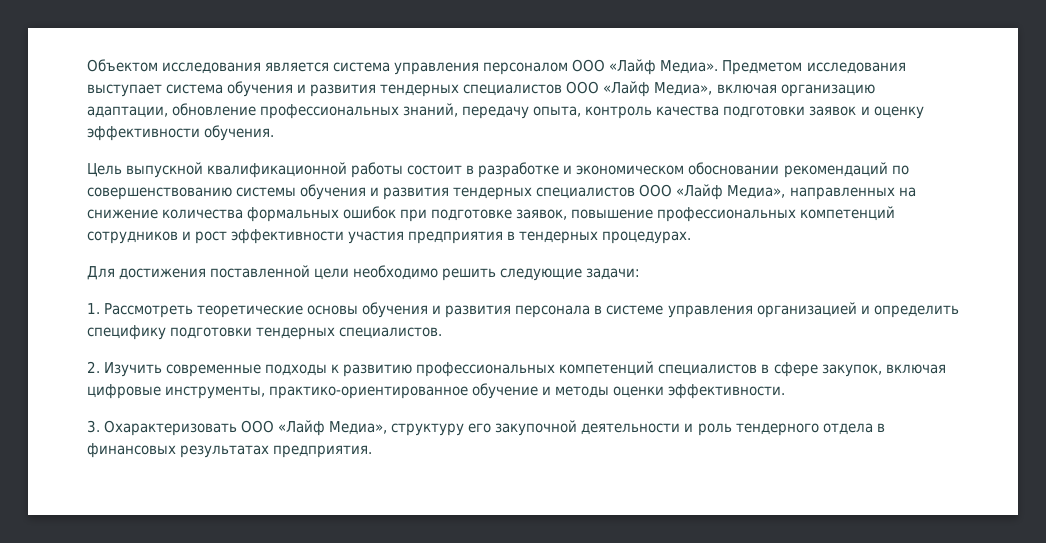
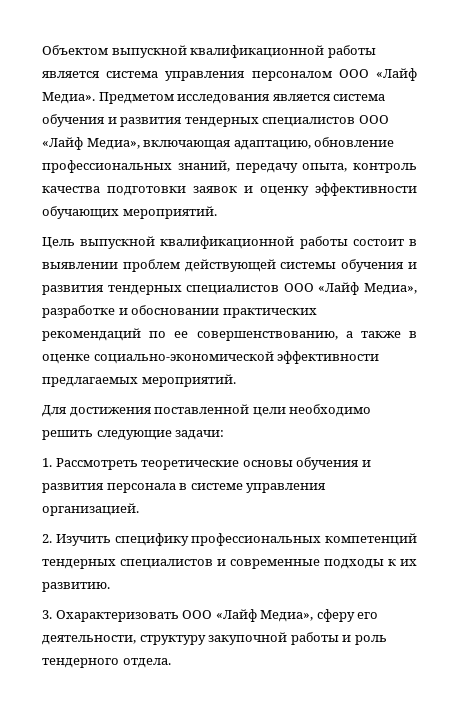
- Объектом исследования является система управления персоналом ООО «Лайф Медиа».
+ Объектом выпускной квалификационной работы является система управления персоналом ООО «Лайф Медиа».
- Предметом исследования выступает система обучения и развития тендерных специалистов ООО «Лайф Медиа», включая организацию адаптации, обновление профессиональных знаний, передачу опыта, контроль качества подготовки заявок и оценку эффективности обучения.
+ Предметом исследования является система обучения и развития тендерных специалистов ООО «Лайф Медиа», включающая адаптацию, обновление профессиональных знаний, передачу опыта, контроль качества подготовки заявок и оценку эффективности обучающих мероприятий.
- Цель выпускной квалификационной работы состоит в разработке и экономическом обосновании рекомендаций по совершенствованию системы обучения и развития тендерных специалистов ООО «Лайф Медиа», направленных на снижение количества формальных ошибок при подготовке заявок, повышение профессиональных компетенций сотрудников и рост эффективности участия предприятия в тендерных процедурах.
+ Цель выпускной квалификационной работы состоит в выявлении проблем действующей системы обучения и развития тендерных специалистов ООО «Лайф Медиа», разработке и обосновании практических рекомендаций по ее совершенствованию, а также в оценке социально-экономической эффективности предлагаемых мероприятий.
- 1. Рассмотреть теоретические основы обучения и развития персонала в системе управления организацией и определить специфику подготовки тендерных специалистов.
- 2. Изучить современные подходы к развитию профессиональных компетенций специалистов в сфере закупок, включая цифровые инструменты, практико-ориентированное обучение и методы оценки эффективности.
+ 1. Рассмотреть теоретические основы обучения и развития персонала в системе управления организацией.
+ 2. Изучить специфику профессиональных компетенций тендерных специалистов и современные подходы к их развитию.
- 3. Охарактеризовать ООО «Лайф Медиа», структуру его закупочной деятельности и роль тендерного отдела в финансовых результатах предприятия.
+ 3. Охарактеризовать ООО «Лайф Медиа», сферу его деятельности, структуру закупочной работы и роль тендерного отдела.

